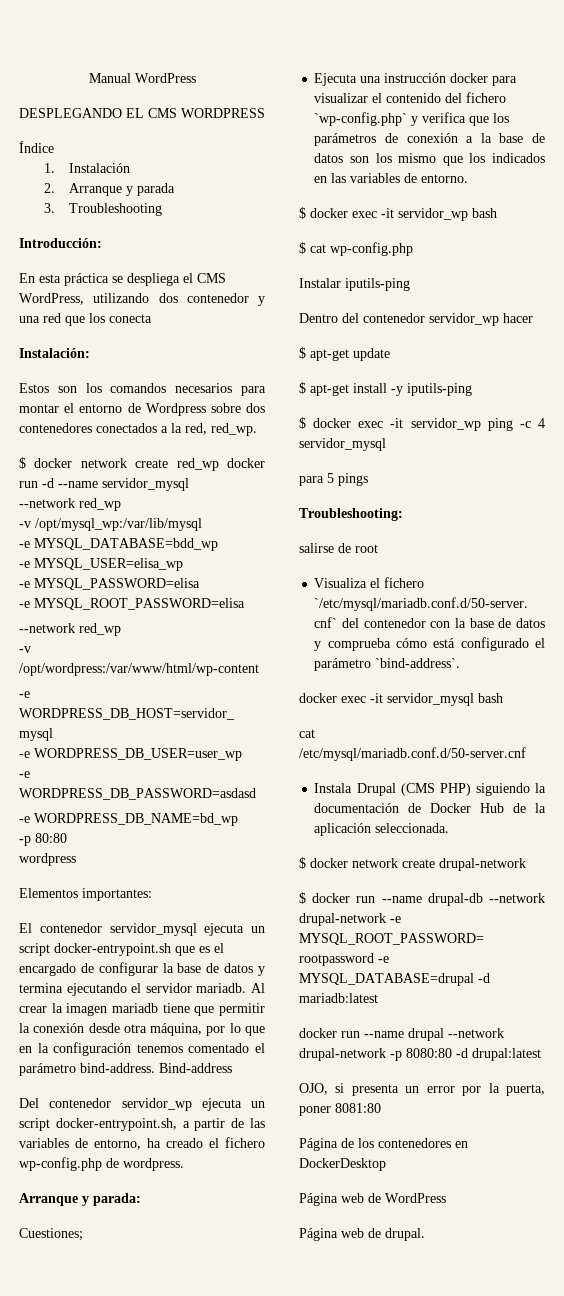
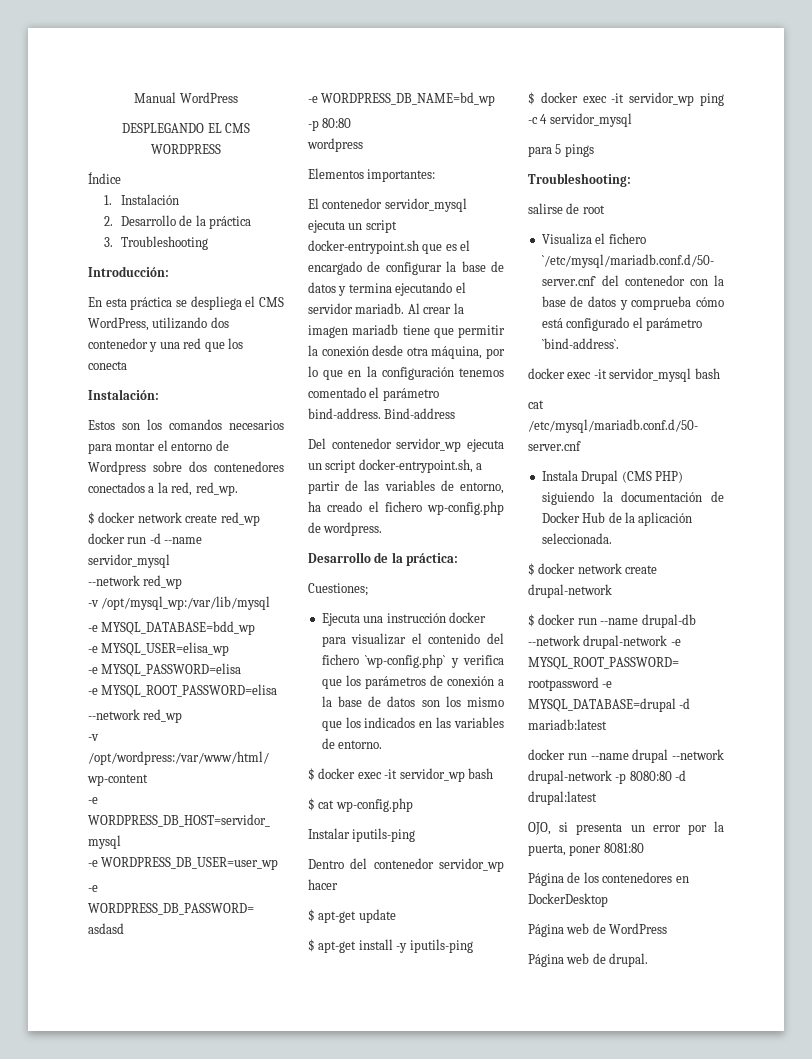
- 2. Arranque y parada
+ 2. Desarrollo de la práctica
- Arranque y parada:
+ Desarrollo de la práctica:

